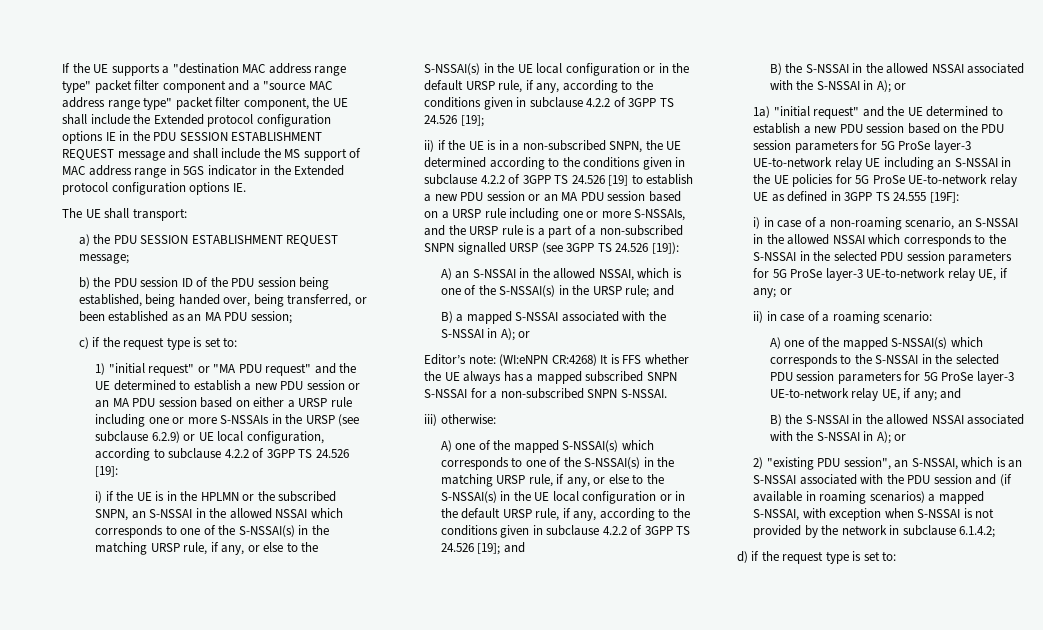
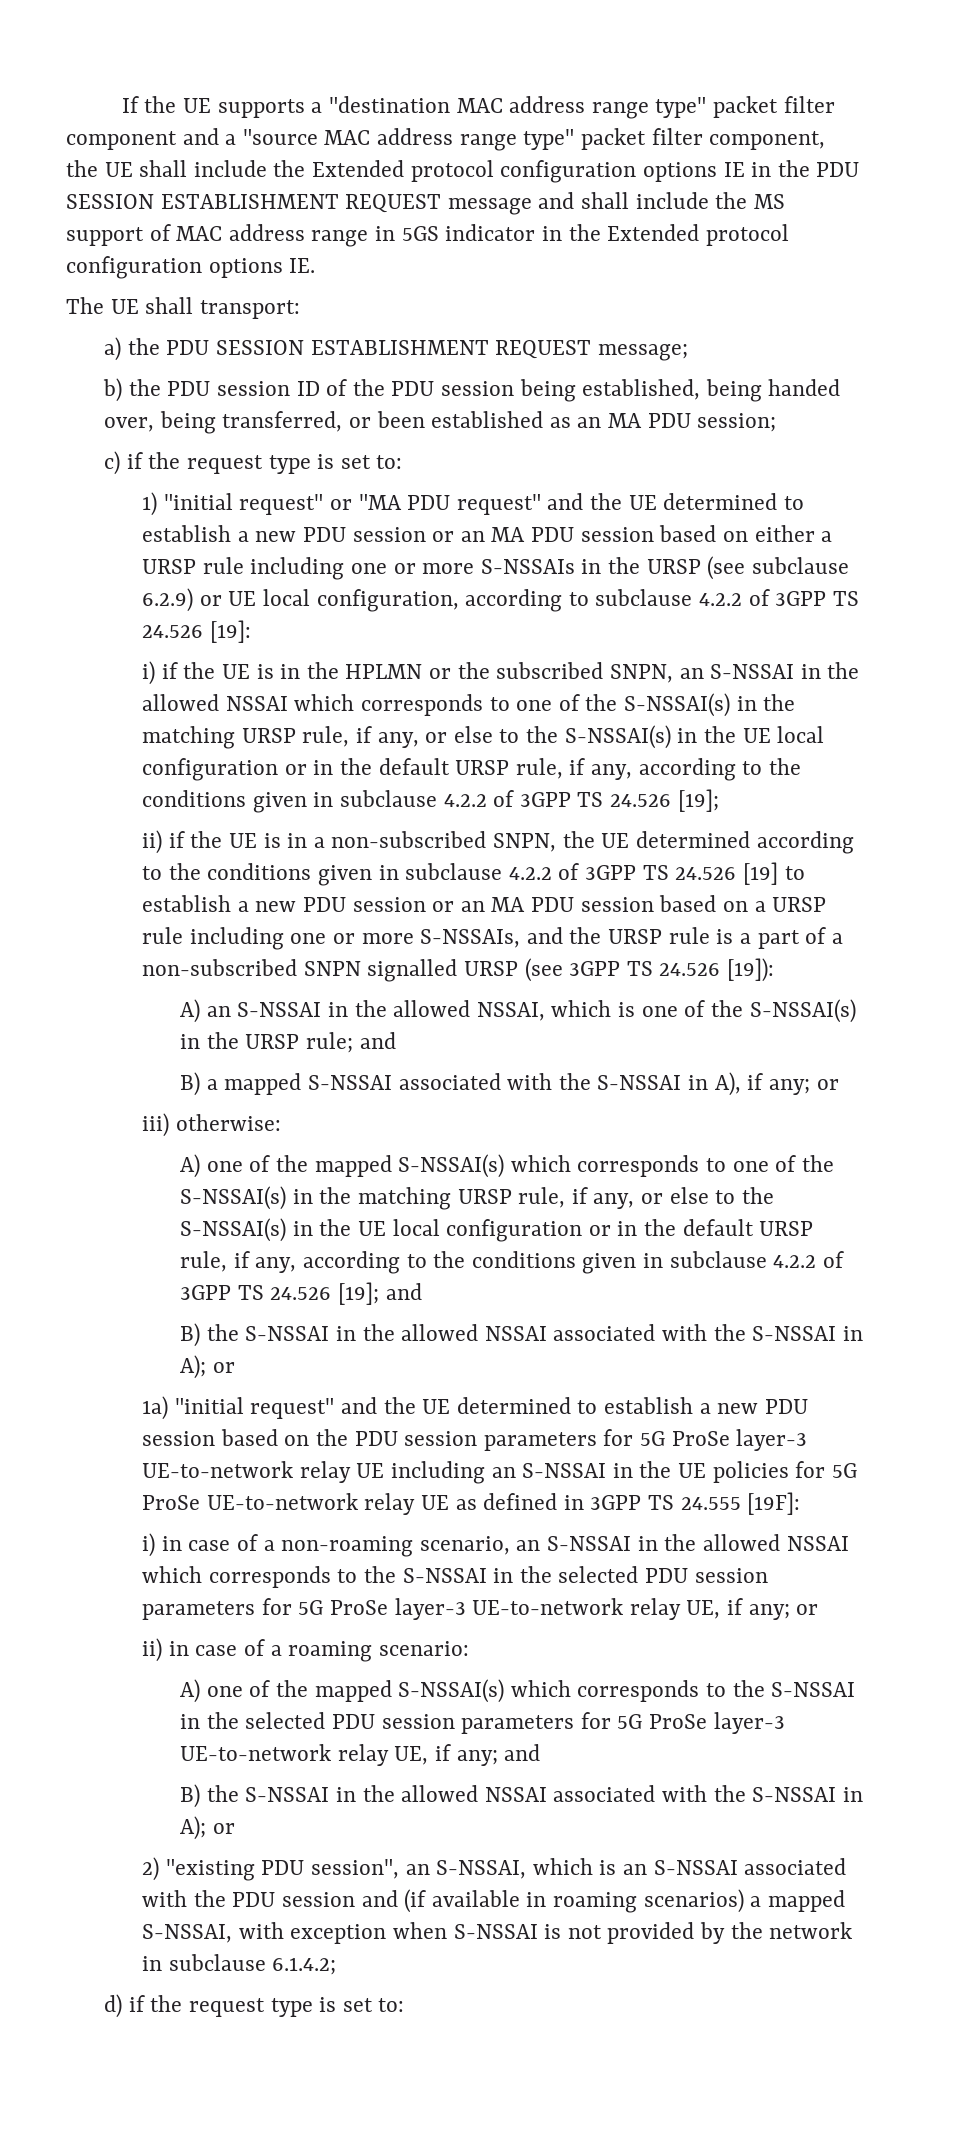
- B) a mapped S-NSSAI associated with the S-NSSAI in A); or
- Editor’s note: (WI:eNPN CR:4268) It is FFS whether the UE always has a mapped subscribed SNPN S-NSSAI for a non-subscribed SNPN S-NSSAI.
+ B) a mapped S-NSSAI associated with the S-NSSAI in A), if any; or

